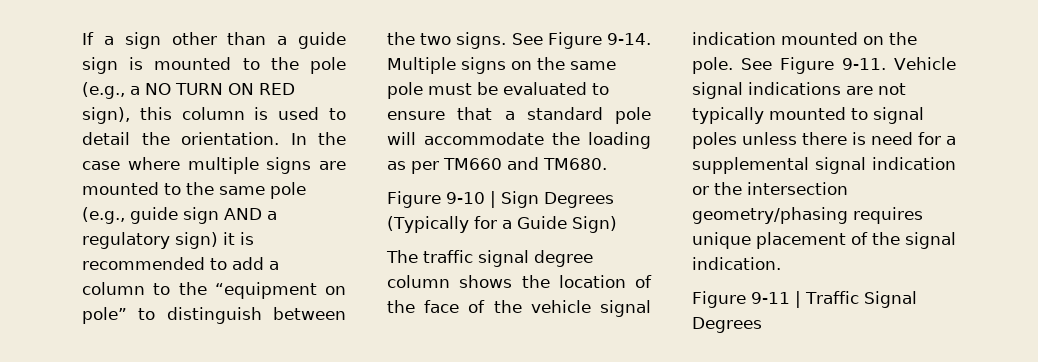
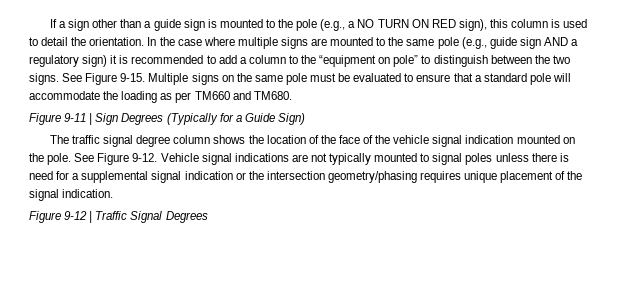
- See Figure 9-14.
+ See Figure 9-15.
- Figure 9-10 | Sign Degrees (Typically for a Guide Sign)
+ Figure 9-11 | Sign Degrees (Typically for a Guide Sign)
- See Figure 9-11.
+ See Figure 9-12.
- Figure 9-11 | Traffic Signal Degrees
+ Figure 9-12 | Traffic Signal Degrees

